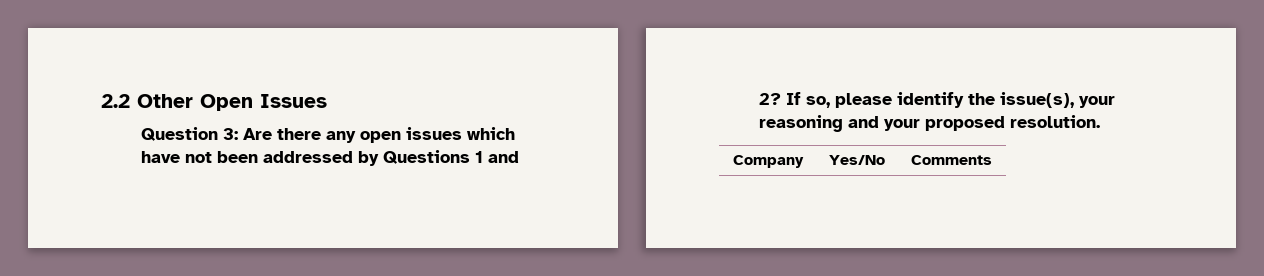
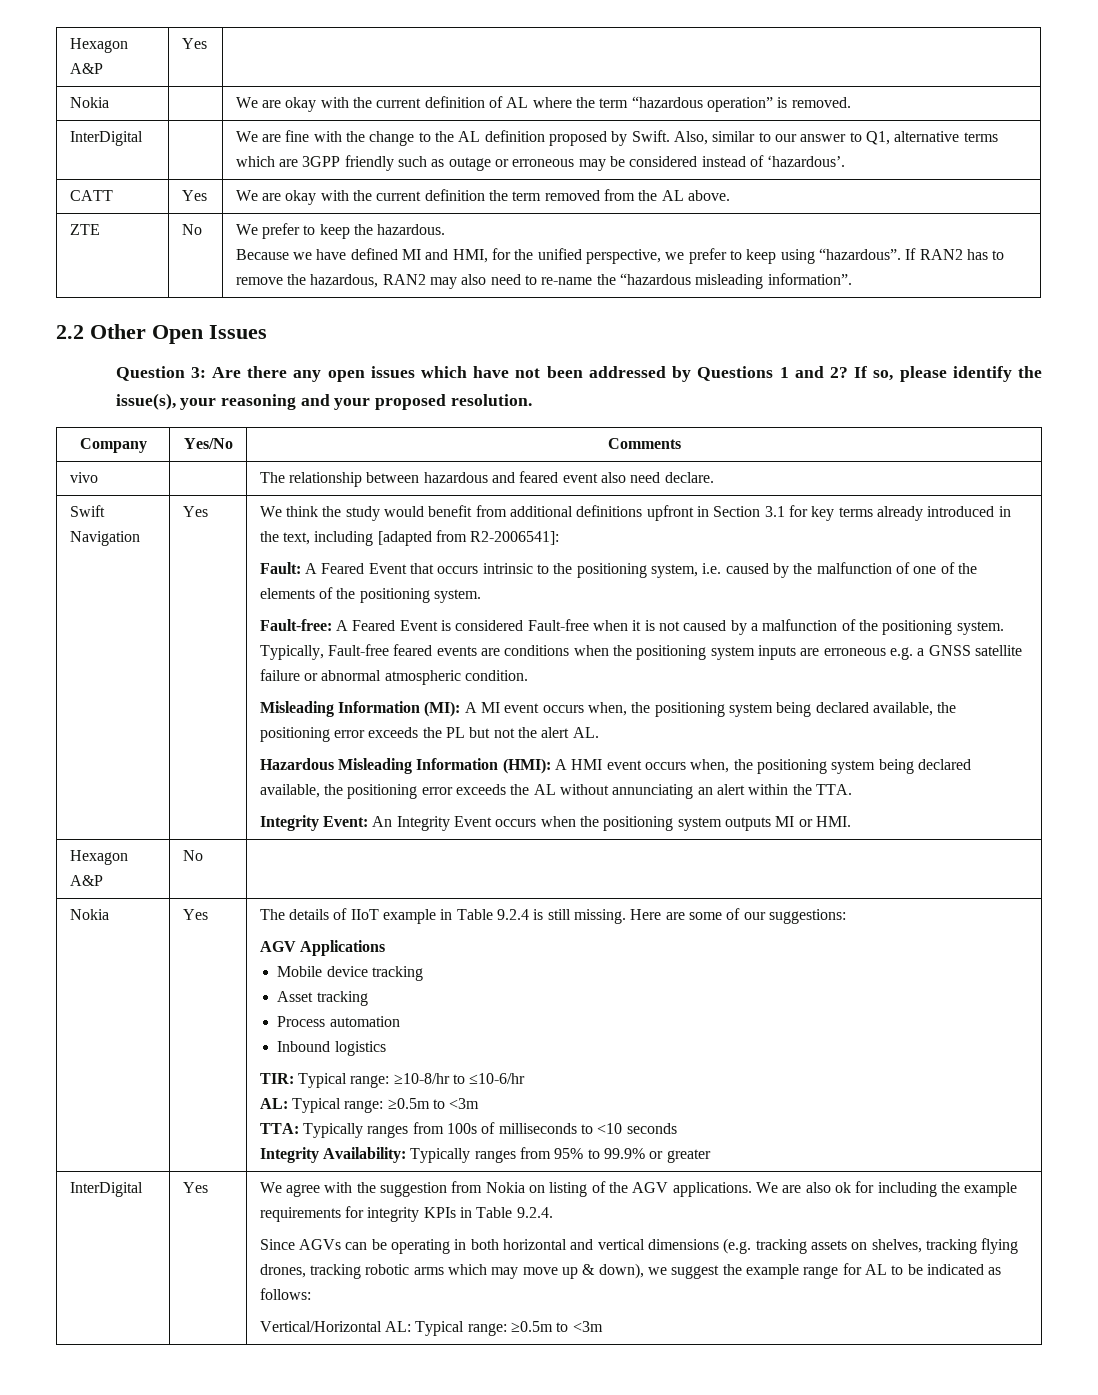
+ Hexagon A&P | Yes |
+ Nokia | | We are okay with the current definition of AL where the term “hazardous operation” is removed.
+ InterDigital | | We are fine with the change to the AL definition proposed by Swift. Also, similar to our answer to Q1, alternative terms which are 3GPP friendly such as outage or erroneous may be considered instead of ‘hazardous’.
+ CATT | Yes | We are okay with the current definition the term removed from the AL above.
+ ZTE | No | We prefer to keep the hazardous.
+ Because we have defined MI and HMI, for the unified perspective, we prefer to keep using “hazardous”. If RAN2 has to remove the hazardous, RAN2 may also need to re-name the “hazardous misleading information”.
+ vivo | | The relationship between hazardous and feared event also need declare.
+ Swift Navigation | Yes | We think the study would benefit from additional definitions upfront in Section 3.1 for key terms already introduced in the text, including [adapted from R2-2006541]:
+ Fault: A Feared Event that occurs intrinsic to the positioning system, i.e. caused by the malfunction of one of the elements of the positioning system.
+ Fault-free: A Feared Event is considered Fault-free when it is not caused by a malfunction of the positioning system. Typically, Fault-free feared events are conditions when the positioning system inputs are erroneous e.g. a GNSS satellite failure or abnormal atmospheric condition.
+ Misleading Information (MI): A MI event occurs when, the positioning system being declared available, the positioning error exceeds the PL but not the alert AL.
+ Hazardous Misleading Information (HMI): A HMI event occurs when, the positioning system being declared available, the positioning error exceeds the AL without annunciating an alert within the TTA.
+ Integrity Event: An Integrity Event occurs when the positioning system outputs MI or HMI.
+ Hexagon A&P | No |
+ Nokia | Yes | The details of IIoT example in Table 9.2.4 is still missing. Here are some of our suggestions:
+ AGV Applications
+ Mobile device tracking
+ Asset tracking
+ Process automation
+ Inbound logistics
+ TIR: Typical range: ≥10-8/hr to ≤10-6/hr
+ AL: Typical range: ≥0.5m to <3m
+ TTA: Typically ranges from 100s of milliseconds to <10 seconds
+ Integrity Availability: Typically ranges from 95% to 99.9% or greater
+ InterDigital | Yes | We agree with the suggestion from Nokia on listing of the AGV applications. We are also ok for including the example requirements for integrity KPIs in Table 9.2.4.
+ Since AGVs can be operating in both horizontal and vertical dimensions (e.g. tracking assets on shelves, tracking flying drones, tracking robotic arms which may move up & down), we suggest the example range for AL to be indicated as follows:
+ Vertical/Horizontal AL: Typical range: ≥0.5m to <3m

